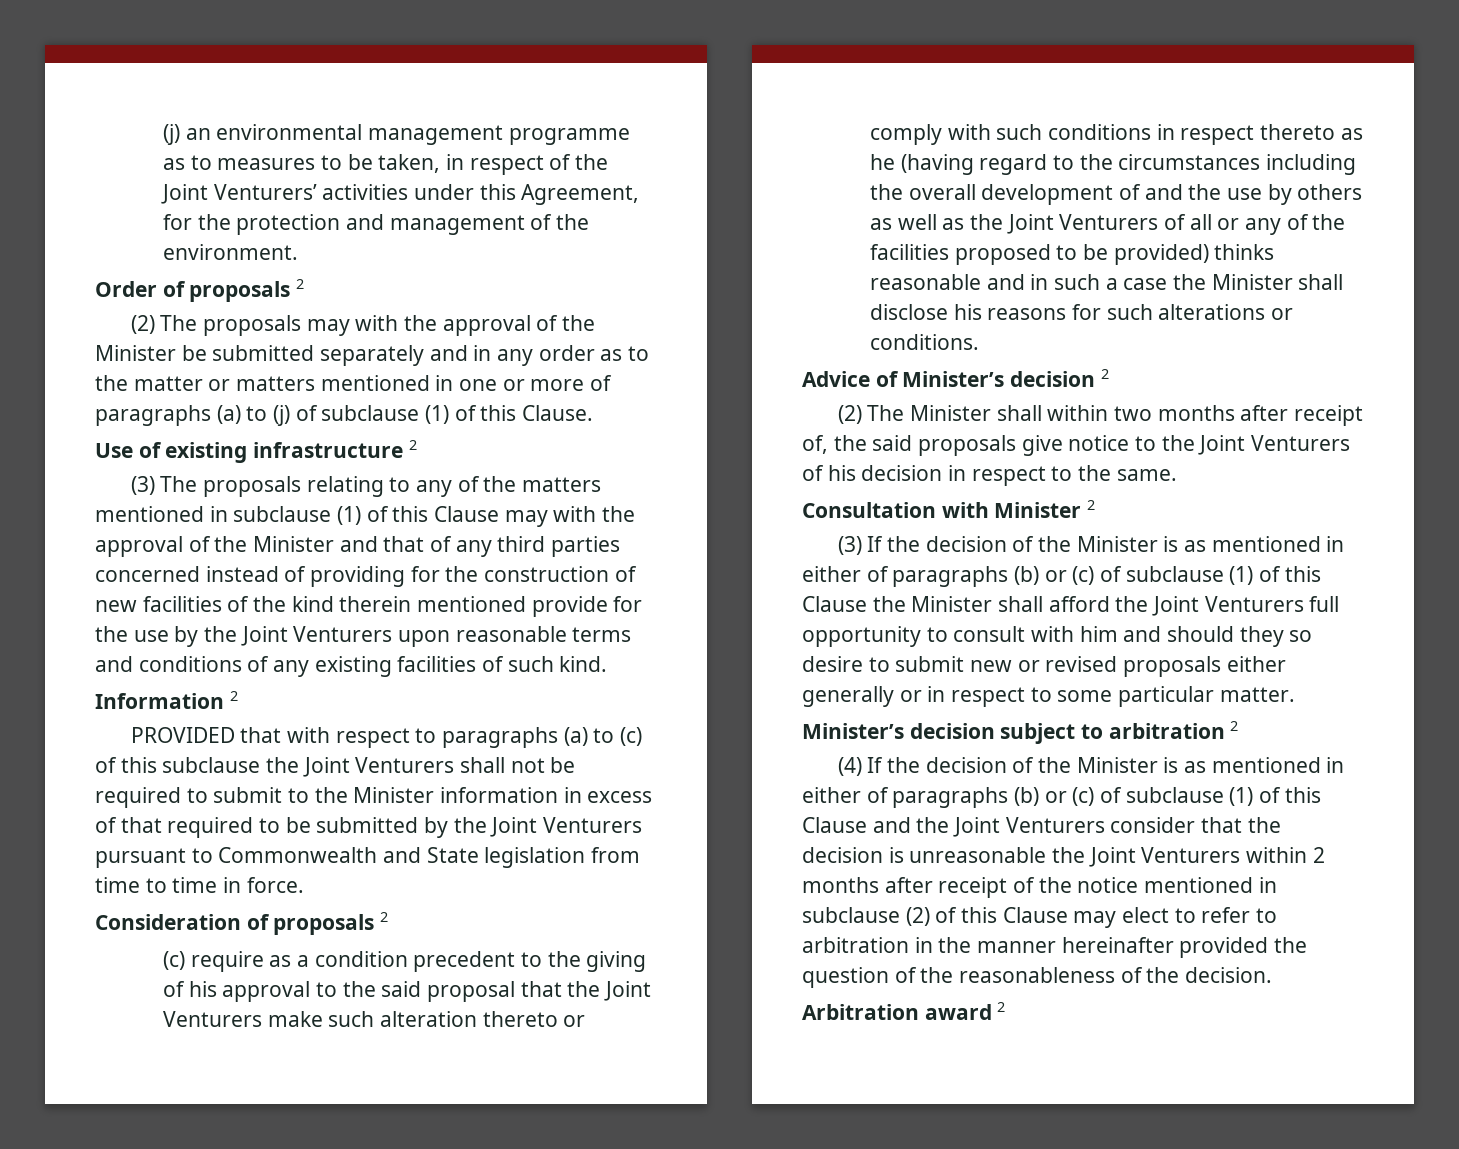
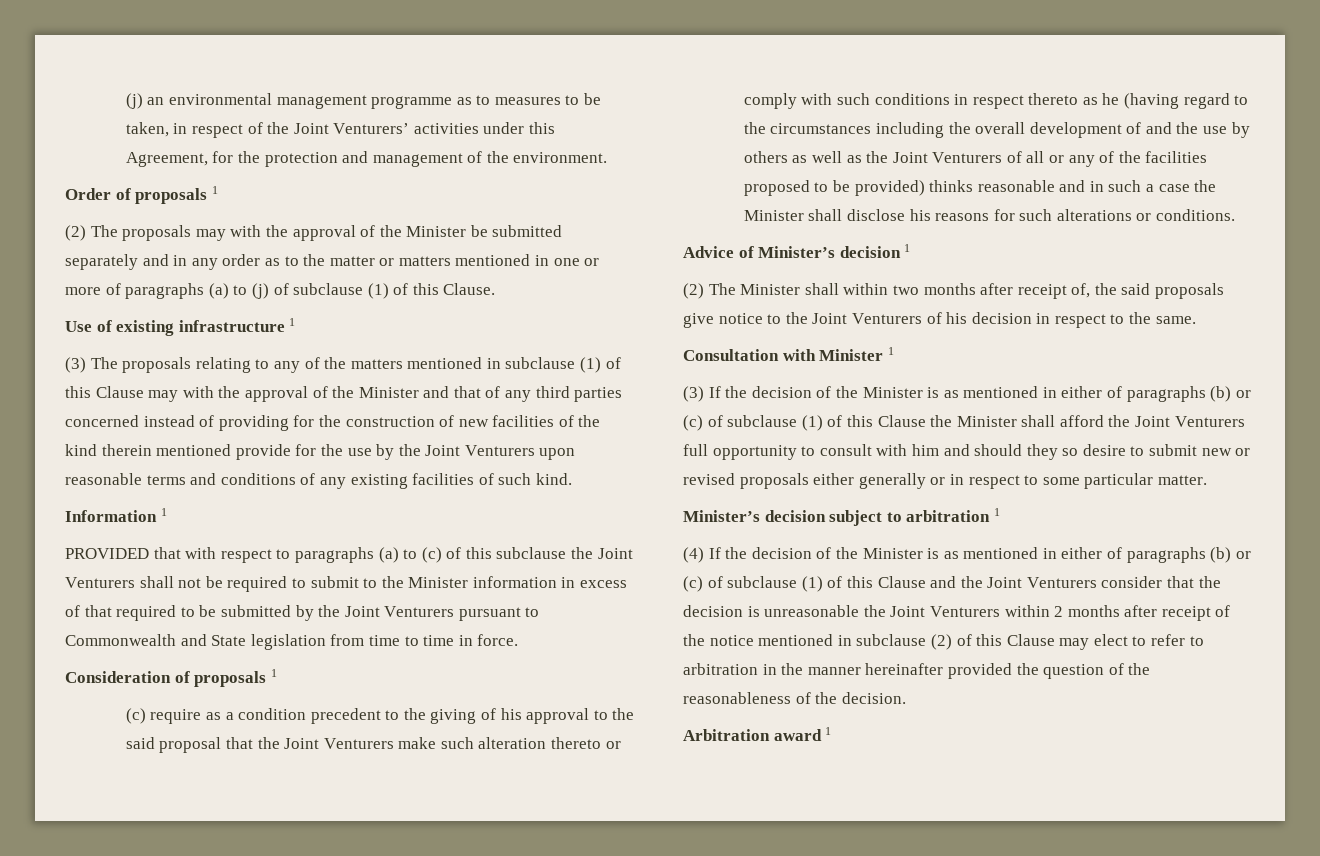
- Order of proposals 2
+ Order of proposals 1
- Use of existing infrastructure 2
+ Use of existing infrastructure 1
- Information 2
+ Information 1
- Consideration of proposals 2
+ Consideration of proposals 1
- Advice of Minister’s decision 2
+ Advice of Minister’s decision 1
- Consultation with Minister 2
+ Consultation with Minister 1
- Minister’s decision subject to arbitration 2
+ Minister’s decision subject to arbitration 1
- Arbitration award 2
+ Arbitration award 1

